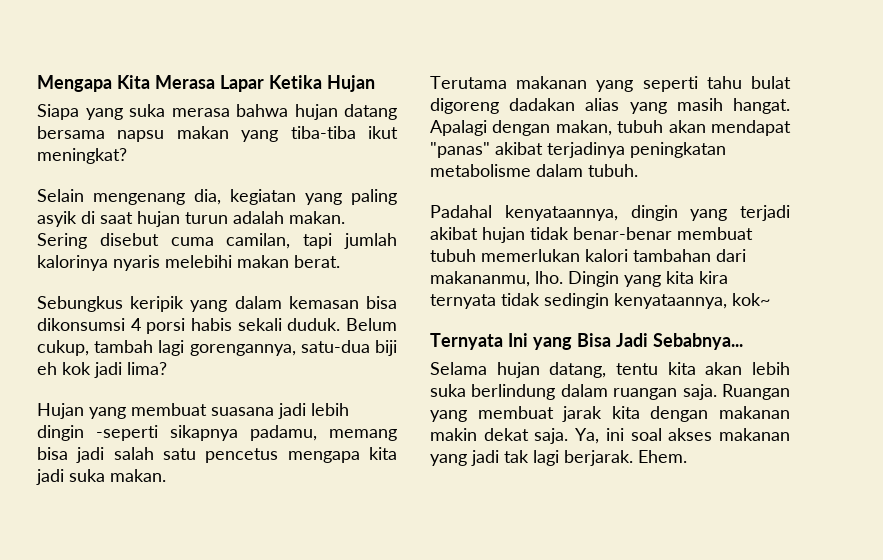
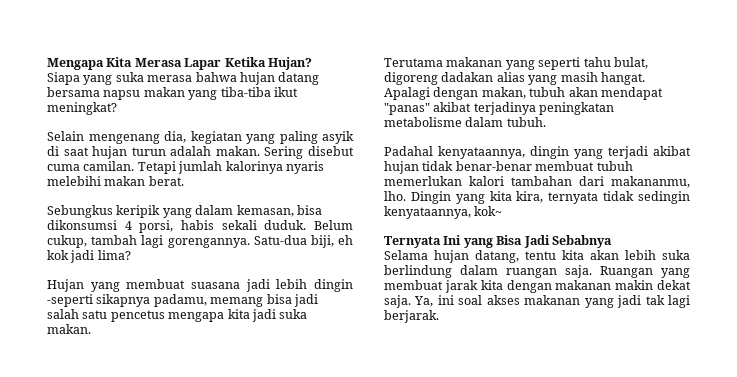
- Mengapa Kita Merasa Lapar Ketika Hujan
+ Mengapa Kita Merasa Lapar Ketika Hujan?
- Sering disebut cuma camilan, tapi jumlah kalorinya nyaris melebihi makan berat.
+ Sering disebut cuma camilan. Tetapi jumlah kalorinya nyaris melebihi makan berat.
- Sebungkus keripik yang dalam kemasan bisa dikonsumsi 4 porsi habis sekali duduk.
+ Sebungkus keripik yang dalam kemasan, bisa dikonsumsi 4 porsi, habis sekali duduk.
- Belum cukup, tambah lagi gorengannya, satu-dua biji eh kok jadi lima?
+ Belum cukup, tambah lagi gorengannya. Satu-dua biji, eh kok jadi lima?
- Terutama makanan yang seperti tahu bulat digoreng dadakan alias yang masih hangat.
+ Terutama makanan yang seperti tahu bulat, digoreng dadakan alias yang masih hangat.
- Dingin yang kita kira ternyata tidak sedingin kenyataannya, kok~
+ Dingin yang kita kira, ternyata tidak sedingin kenyataannya, kok~
- Ternyata Ini yang Bisa Jadi Sebabnya...
+ Ternyata Ini yang Bisa Jadi Sebabnya
- Ehem.

